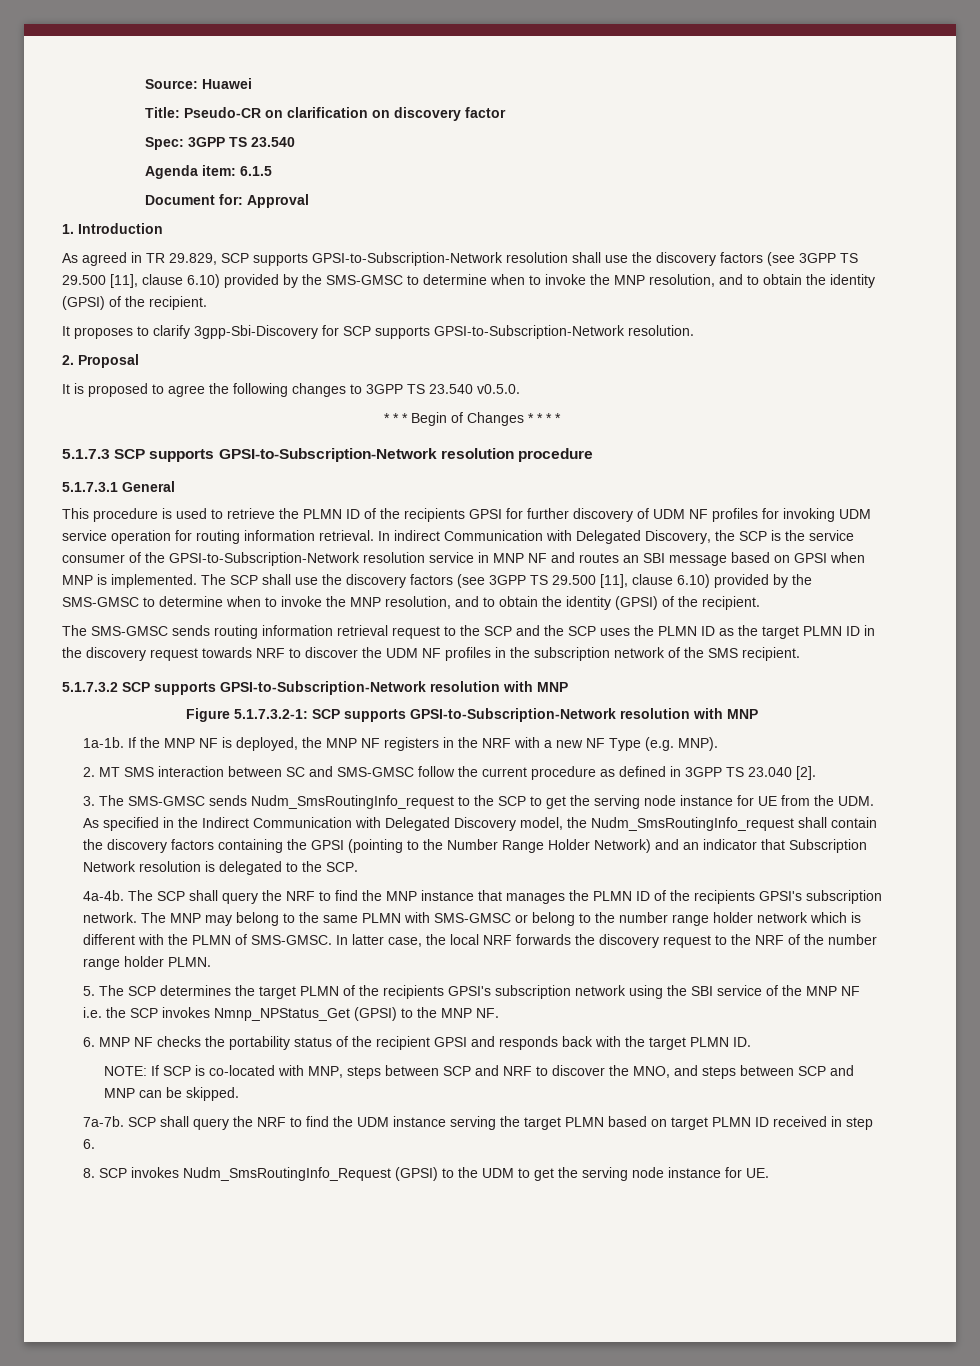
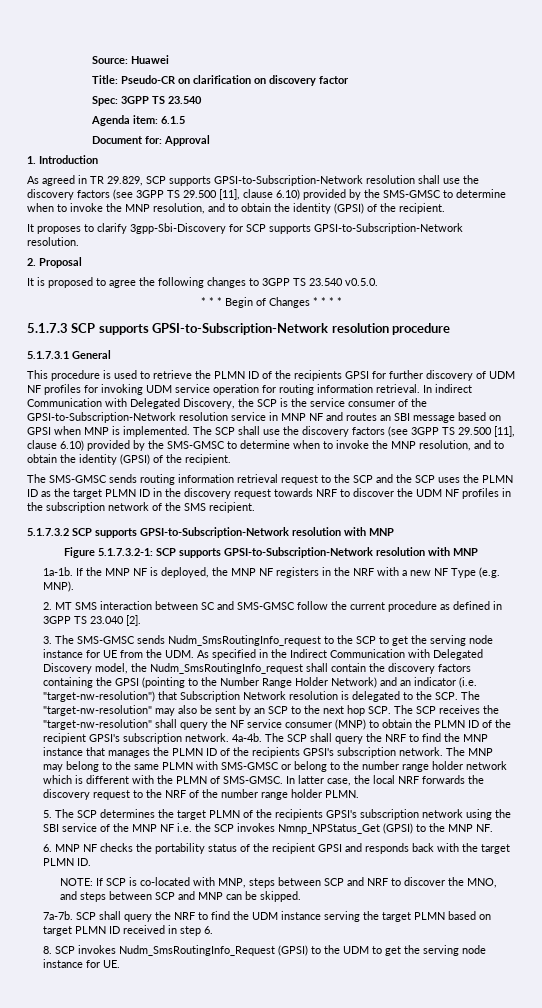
- 3. The SMS-GMSC sends Nudm_SmsRoutingInfo_request to the SCP to get the serving node instance for UE from the UDM. As specified in the Indirect Communication with Delegated Discovery model, the Nudm_SmsRoutingInfo_request shall contain the discovery factors containing the GPSI (pointing to the Number Range Holder Network) and an indicator that Subscription Network resolution is delegated to the SCP.
- 4a-4b.
+ 3. The SMS-GMSC sends Nudm_SmsRoutingInfo_request to the SCP to get the serving node instance for UE from the UDM. As specified in the Indirect Communication with Delegated Discovery model, the Nudm_SmsRoutingInfo_request shall contain the discovery factors containing the GPSI (pointing to the Number Range Holder Network) and an indicator (i.e. "target-nw-resolution") that Subscription Network resolution is delegated to the SCP. The "target-nw-resolution" may also be sent by an SCP to the next hop SCP. The SCP receives the "target-nw-resolution" shall query the NF service consumer (MNP) to obtain the PLMN ID of the recipient GPSI's subscription network. 4a-4b.

